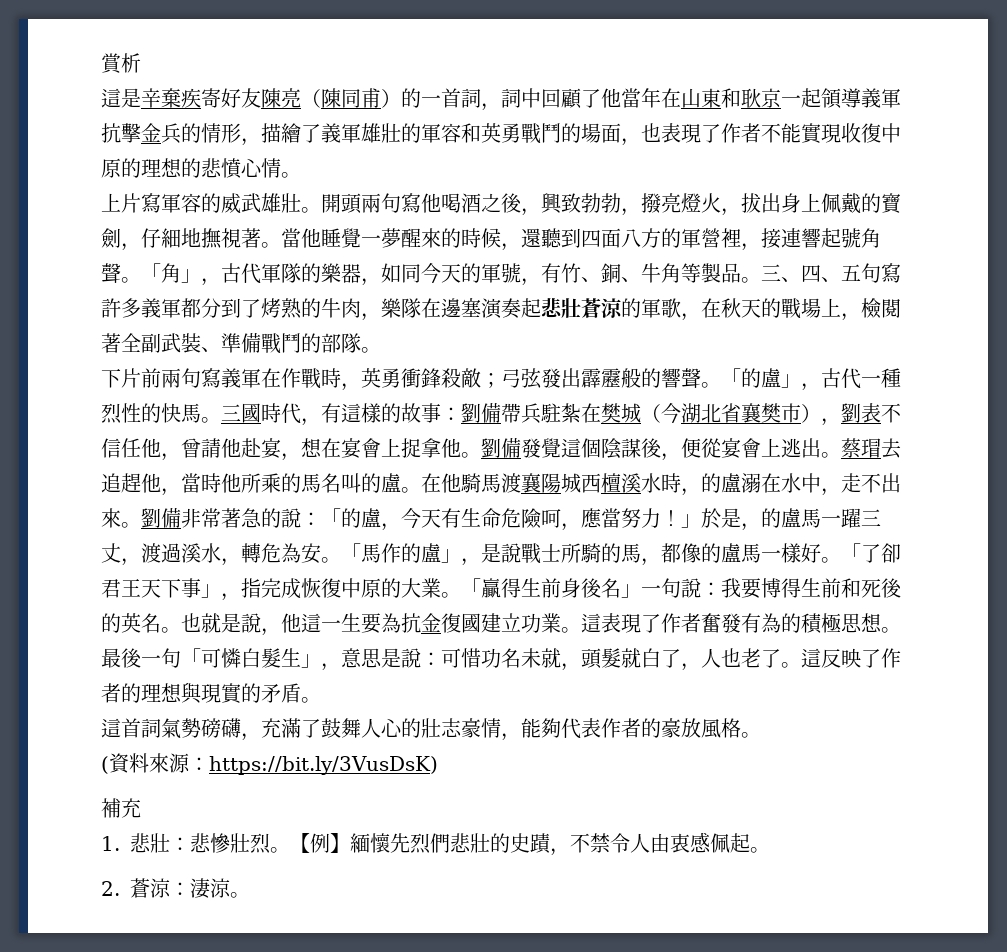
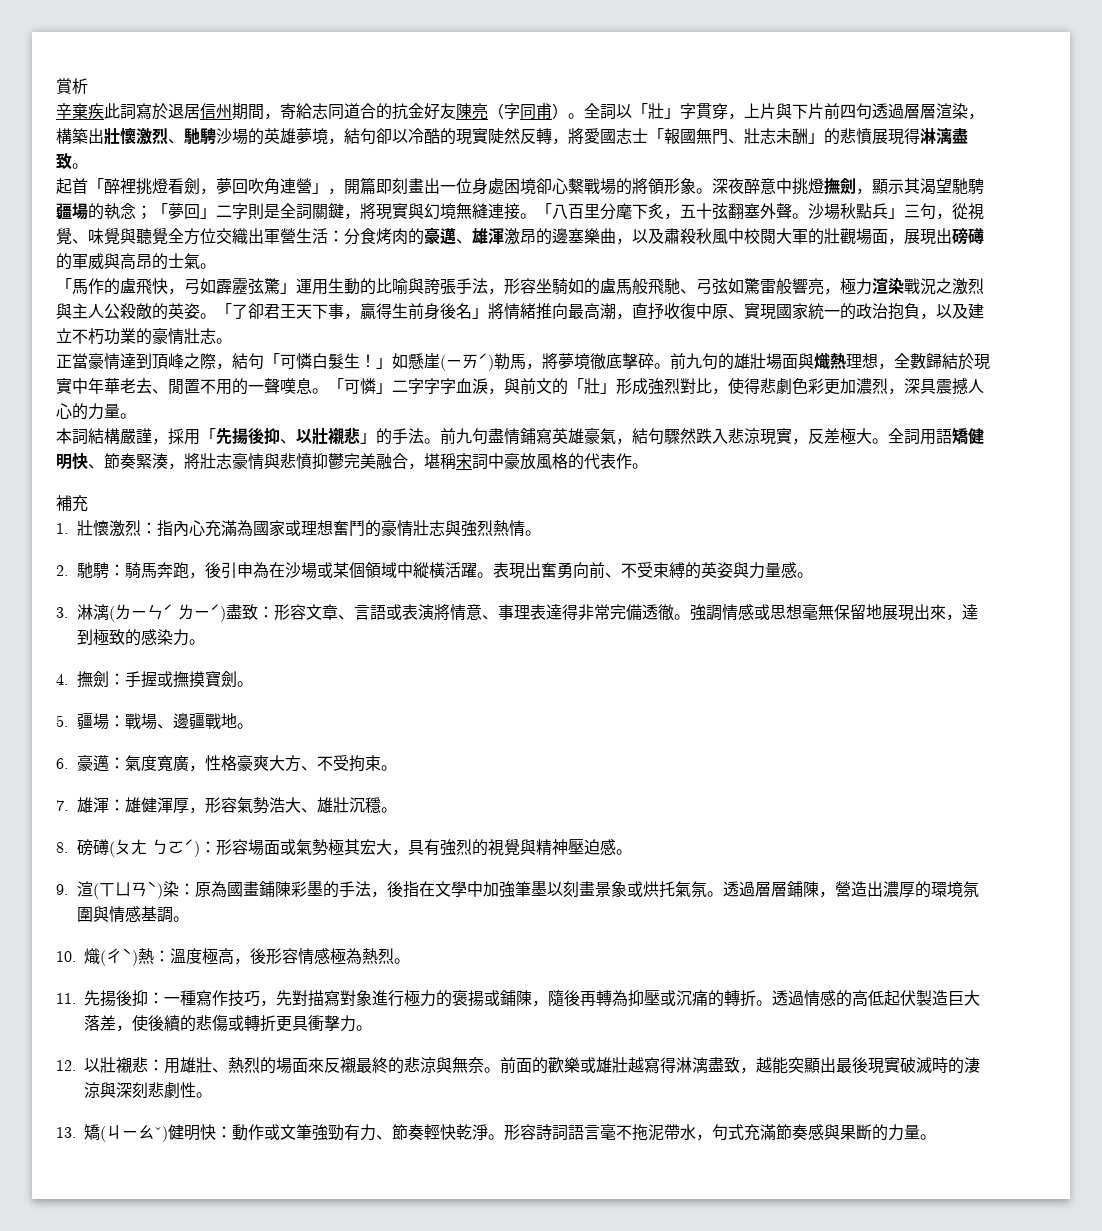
- 這是辛棄疾寄好友陳亮（陳同甫）的一首詞，詞中回顧了他當年在山東和耿京一起領導義軍抗擊金兵的情形，描繪了義軍雄壯的軍容和英勇戰鬥的場面，也表現了作者不能實現收復中原的理想的悲憤心情。
- 上片寫軍容的威武雄壯。開頭兩句寫他喝酒之後，興致勃勃，撥亮燈火，拔出身上佩戴的寶劍，仔細地撫視著。當他睡覺一夢醒來的時候，還聽到四面八方的軍營裡，接連響起號角聲。「角」，古代軍隊的樂器，如同今天的軍號，有竹、銅、牛角等製品。三、四、五句寫許多義軍都分到了烤熟的牛肉，樂隊在邊塞演奏起悲壯蒼涼的軍歌，在秋天的戰場上，檢閱著全副武裝、準備戰鬥的部隊。
- 下片前兩句寫義軍在作戰時，英勇衝鋒殺敵；弓弦發出霹靂般的響聲。「的盧」，古代一種烈性的快馬。三國時代，有這樣的故事：劉備帶兵駐紮在樊城（今湖北省襄樊市），劉表不信任他，曾請他赴宴，想在宴會上捉拿他。劉備發覺這個陰謀後，便從宴會上逃出。蔡瑁去追趕他，當時他所乘的馬名叫的盧。在他騎馬渡襄陽城西檀溪水時，的盧溺在水中，走不出來。劉備非常著急的說：「的盧，今天有生命危險呵，應當努力！」於是，的盧馬一躍三丈，渡過溪水，轉危為安。「馬作的盧」，是說戰士所騎的馬，都像的盧馬一樣好。
+ 辛棄疾此詞寫於退居信州期間，寄給志同道合的抗金好友陳亮（字同甫）。全詞以「壯」字貫穿，上片與下片前四句透過層層渲染，構築出壯懷激烈、馳騁沙場的英雄夢境，結句卻以冷酷的現實陡然反轉，將愛國志士「報國無門、壯志未酬」的悲憤展現得淋漓盡致。
+ 起首「醉裡挑燈看劍，夢回吹角連營」，開篇即刻畫出一位身處困境卻心繫戰場的將領形象。深夜醉意中挑燈撫劍，顯示其渴望馳騁疆場的執念；「夢回」二字則是全詞關鍵，將現實與幻境無縫連接。「八百里分麾下炙，五十弦翻塞外聲。沙場秋點兵」三句，從視覺、味覺與聽覺全方位交織出軍營生活：分食烤肉的豪邁、雄渾激昂的邊塞樂曲，以及肅殺秋風中校閱大軍的壯觀場面，展現出磅礡的軍威與高昂的士氣。
+ 「馬作的盧飛快，弓如霹靂弦驚」運用生動的比喻與誇張手法，形容坐騎如的盧馬般飛馳、弓弦如驚雷般響亮，極力渲染戰況之激烈與主人公殺敵的英姿。
- 「了卻君王天下事」，指完成恢復中原的大業。「贏得生前身後名」一句說：我要博得生前和死後的英名。也就是說，他這一生要為抗金復國建立功業。這表現了作者奮發有為的積極思想。最後一句「可憐白髮生」，意思是說：可惜功名未就，頭髮就白了，人也老了。這反映了作者的理想與現實的矛盾。
- 這首詞氣勢磅礴，充滿了鼓舞人心的壯志豪情，能夠代表作者的豪放風格。
- (資料來源：https://bit.ly/3VusDsK)
+ 「了卻君王天下事，贏得生前身後名」將情緒推向最高潮，直抒收復中原、實現國家統一的政治抱負，以及建立不朽功業的豪情壯志。
+ 正當豪情達到頂峰之際，結句「可憐白髮生！」如懸崖(ㄧㄞˊ)勒馬，將夢境徹底擊碎。前九句的雄壯場面與熾熱理想，全數歸結於現實中年華老去、閒置不用的一聲嘆息。「可憐」二字字字血淚，與前文的「壯」形成強烈對比，使得悲劇色彩更加濃烈，深具震撼人心的力量。
+ 本詞結構嚴謹，採用「先揚後抑、以壯襯悲」的手法。前九句盡情鋪寫英雄豪氣，結句驟然跌入悲涼現實，反差極大。全詞用語矯健明快、節奏緊湊，將壯志豪情與悲憤抑鬱完美融合，堪稱宋詞中豪放風格的代表作。
  補充
- 1.悲壯：悲慘壯烈。【例】緬懷先烈們悲壯的史蹟，不禁令人由衷感佩起。
- 2.蒼涼：淒涼。
+ 1.壯懷激烈：指內心充滿為國家或理想奮鬥的豪情壯志與強烈熱情。
+ 2.馳騁：騎馬奔跑，後引申為在沙場或某個領域中縱橫活躍。表現出奮勇向前、不受束縛的英姿與力量感。
+ 3.淋漓(ㄌㄧㄣˊ ㄌㄧˊ)盡致：形容文章、言語或表演將情意、事理表達得非常完備透徹。強調情感或思想毫無保留地展現出來，達到極致的感染力。
+ 4.撫劍：手握或撫摸寶劍。
+ 5.疆場：戰場、邊疆戰地。
+ 6.豪邁：氣度寬廣，性格豪爽大方、不受拘束。
+ 7.雄渾：雄健渾厚，形容氣勢浩大、雄壯沉穩。
+ 8.磅礡(ㄆㄤ ㄅㄛˊ)：形容場面或氣勢極其宏大，具有強烈的視覺與精神壓迫感。
+ 9.渲(ㄒㄩㄢˋ)染：原為國畫鋪陳彩墨的手法，後指在文學中加強筆墨以刻畫景象或烘托氣氛。透過層層鋪陳，營造出濃厚的環境氛圍與情感基調。
+ 10.熾(ㄔˋ)熱：溫度極高，後形容情感極為熱烈。
+ 11.先揚後抑：一種寫作技巧，先對描寫對象進行極力的褒揚或鋪陳，隨後再轉為抑壓或沉痛的轉折。透過情感的高低起伏製造巨大落差，使後續的悲傷或轉折更具衝擊力。
+ 12.以壯襯悲：用雄壯、熱烈的場面來反襯最終的悲涼與無奈。前面的歡樂或雄壯越寫得淋漓盡致，越能突顯出最後現實破滅時的淒涼與深刻悲劇性。
+ 13.矯(ㄐㄧㄠˇ)健明快：動作或文筆強勁有力、節奏輕快乾淨。形容詩詞語言毫不拖泥帶水，句式充滿節奏感與果斷的力量。

